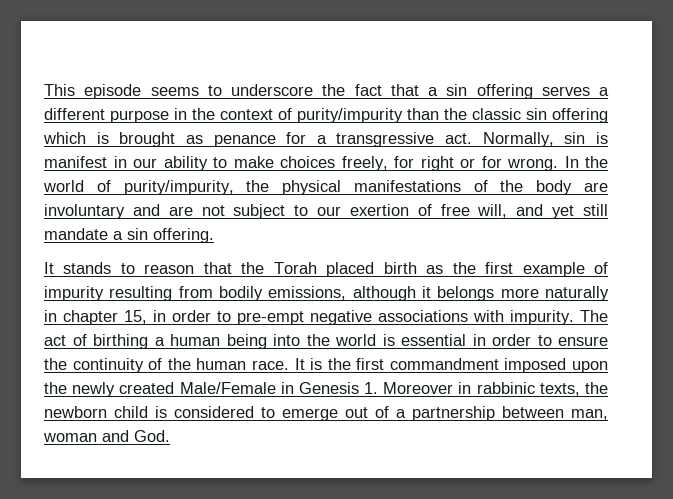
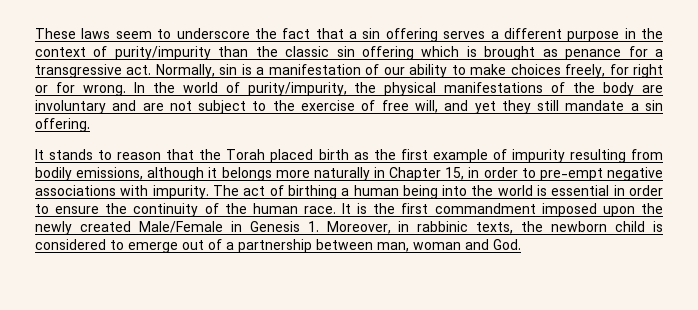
- This episode seems to underscore the fact that a sin offering serves a different purpose in the context of purity/impurity than the classic sin offering which is brought as penance for a transgressive act.
+ These laws seem to underscore the fact that a sin offering serves a different purpose in the context of purity/impurity than the classic sin offering which is brought as penance for a transgressive act.
- Normally, sin is manifest in our ability to make choices freely, for right or for wrong.
+ Normally, sin is a manifestation of our ability to make choices freely, for right or for wrong.
- In the world of purity/impurity, the physical manifestations of the body are involuntary and are not subject to our exertion of free will, and yet still mandate a sin offering.
+ In the world of purity/impurity, the physical manifestations of the body are involuntary and are not subject to the exercise of free will, and yet they still mandate a sin offering.
- It stands to reason that the Torah placed birth as the first example of impurity resulting from bodily emissions, although it belongs more naturally in chapter 15, in order to pre-empt negative associations with impurity.
+ It stands to reason that the Torah placed birth as the first example of impurity resulting from bodily emissions, although it belongs more naturally in Chapter 15, in order to pre-empt negative associations with impurity.
- It is the first commandment imposed upon the newly created Male/Female in Genesis 1. Moreover in rabbinic texts, the newborn child is considered to emerge out of a partnership between man, woman and God.
+ It is the first commandment imposed upon the newly created Male/Female in Genesis 1. Moreover, in rabbinic texts, the newborn child is considered to emerge out of a partnership between man, woman and God.

